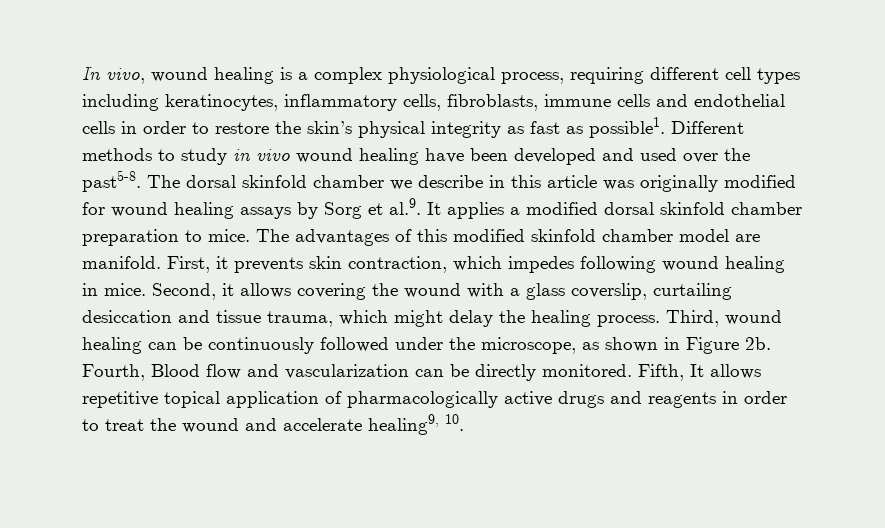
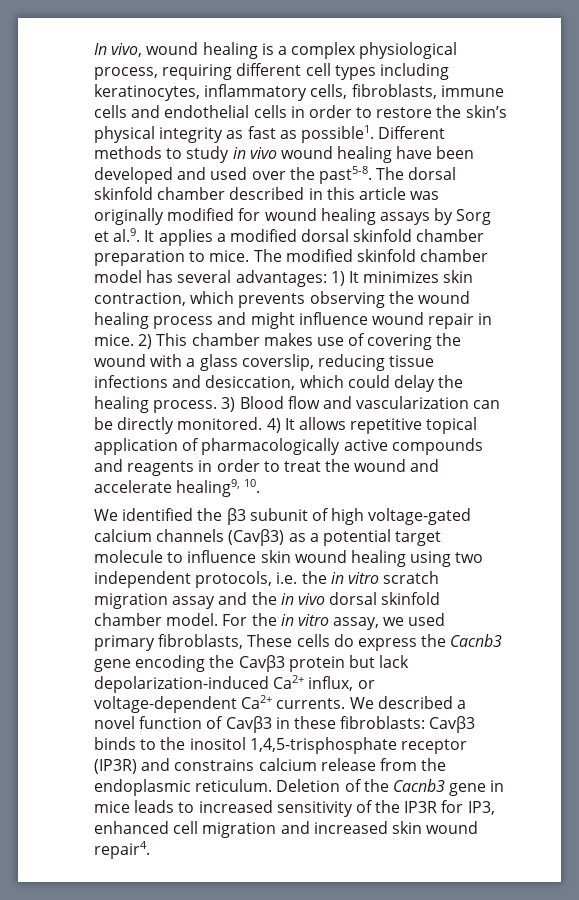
- The dorsal skinfold chamber we describe in this article was originally modified for wound healing assays by Sorg et al.9. It applies a modified dorsal skinfold chamber preparation to mice.
+ The dorsal skinfold chamber described in this article was originally modified for wound healing assays by Sorg et al.9. It applies a modified dorsal skinfold chamber preparation to mice.
- The advantages of this modified skinfold chamber model are manifold. First, it prevents skin contraction, which impedes following wound healing in mice. Second, it allows covering the wound with a glass coverslip, curtailing desiccation and tissue trauma, which might delay the healing process. Third, wound healing can be continuously followed under the microscope, as shown in Figure 2b. Fourth, Blood flow and vascularization can be directly monitored.
+ The modified skinfold chamber model has several advantages: 1) It minimizes skin contraction, which prevents observing the wound healing process and might influence wound repair in mice. 2) This chamber makes use of covering the wound with a glass coverslip, reducing tissue infections and desiccation, which could delay the healing process. 3) Blood flow and vascularization can be directly monitored.
- Fifth, It allows repetitive topical application of pharmacologically active drugs and reagents in order to treat the wound and accelerate healing9, 10.
+ 4) It allows repetitive topical application of pharmacologically active compounds and reagents in order to treat the wound and accelerate healing9, 10.
+ We identified the β3 subunit of high voltage-gated calcium channels (Cavβ3) as a potential target molecule to influence skin wound healing using two independent protocols, i.e. the in vitro scratch migration assay and the in vivo dorsal skinfold chamber model. For the in vitro assay, we used primary fibroblasts, These cells do express the Cacnb3 gene encoding the Cavβ3 protein but lack depolarization-induced Ca2+ influx, or voltage-dependent Ca2+ currents. We described a novel function of Cavβ3 in these fibroblasts: Cavβ3 binds to the inositol 1,4,5-trisphosphate receptor (IP3R) and constrains calcium release from the endoplasmic reticulum. Deletion of the Cacnb3 gene in mice leads to increased sensitivity of the IP3R for IP3, enhanced cell migration and increased skin wound repair4.

